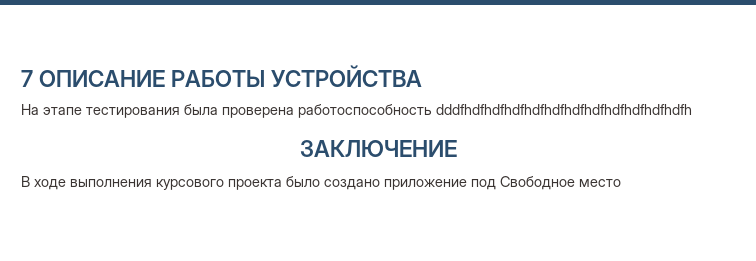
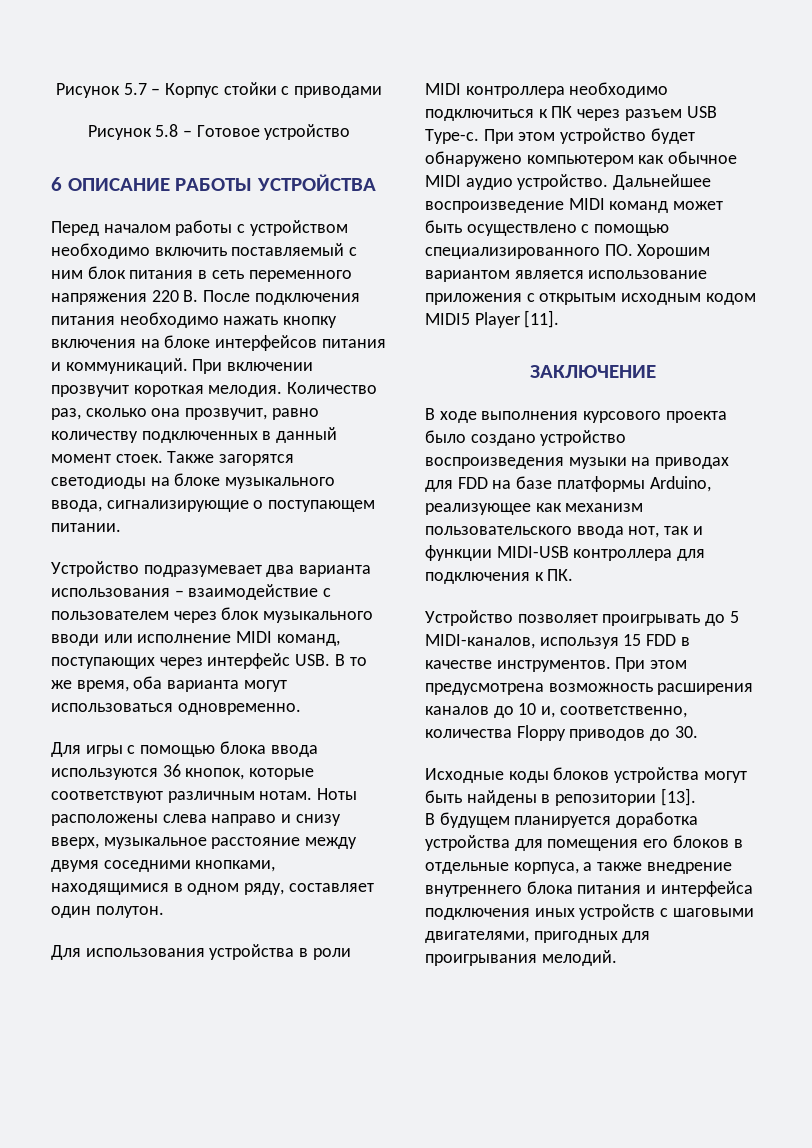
- 7 ОПИСАНИЕ РАБОТЫ УСТРОЙСТВА
- На этапе тестирования была проверена работоспособность dddfhdfhdfhdfhdfhdfhdfhdfhdfhdfhdfhdfh
+ Рисунок 5.7 – Корпус стойки с приводами
+ Рисунок 5.8 – Готовое устройство
+ 6 ОПИСАНИЕ РАБОТЫ УСТРОЙСТВА
+ Перед началом работы с устройством необходимо включить поставляемый с ним блок питания в сеть переменного напряжения 220 В. После подключения питания необходимо нажать кнопку включения на блоке интерфейсов питания и коммуникаций. При включении прозвучит короткая мелодия. Количество раз, сколько она прозвучит, равно количеству подключенных в данный момент стоек. Также загорятся светодиоды на блоке музыкального ввода, сигнализирующие о поступающем питании.
+ Устройство подразумевает два варианта использования – взаимодействие с пользователем через блок музыкального вводи или исполнение MIDI команд, поступающих через интерфейс USB. В то же время, оба варианта могут использоваться одновременно.
+ Для игры с помощью блока ввода используются 36 кнопок, которые соответствуют различным нотам. Ноты расположены слева направо и снизу вверх, музыкальное расстояние между двумя соседними кнопками, находящимися в одном ряду, составляет один полутон.
+ Для использования устройства в роли MIDI контроллера необходимо подключиться к ПК через разъем USB Type-c. При этом устройство будет обнаружено компьютером как обычное MIDI аудио устройство. Дальнейшее воспроизведение MIDI команд может быть осуществлено с помощью специализированного ПО. Хорошим вариантом является использование приложения с открытым исходным кодом MIDI5 Player [11].
- В ходе выполнения курсового проекта было создано приложение под Свободное место
+ В ходе выполнения курсового проекта было создано устройство воспроизведения музыки на приводах для FDD на базе платформы Arduino, реализующее как механизм пользовательского ввода нот, так и функции MIDI-USB контроллера для подключения к ПК.
+ Устройство позволяет проигрывать до 5 MIDI-каналов, используя 15 FDD в качестве инструментов. При этом предусмотрена возможность расширения каналов до 10 и, соответственно, количества Floppy приводов до 30.
+ Исходные коды блоков устройства могут быть найдены в репозитории [13].
+ В будущем планируется доработка устройства для помещения его блоков в отдельные корпуса, а также внедрение внутреннего блока питания и интерфейса подключения иных устройств с шаговыми двигателями, пригодных для проигрывания мелодий.

